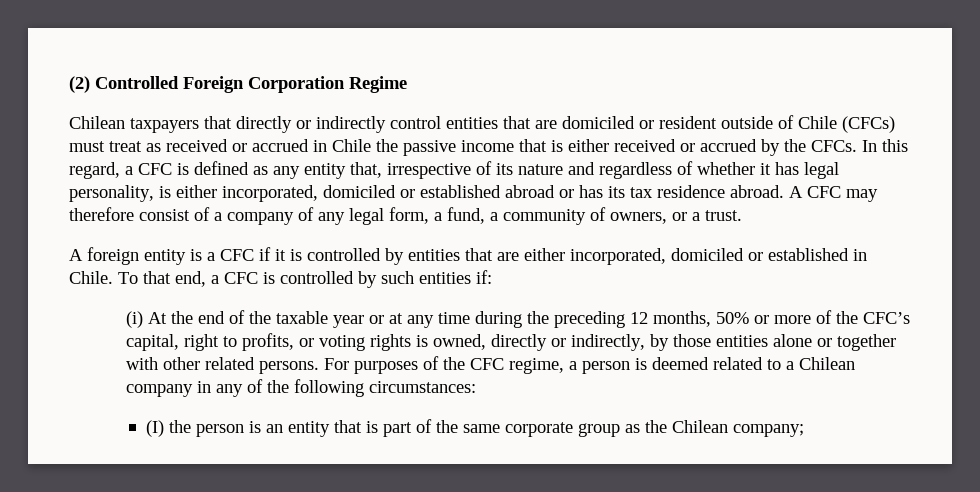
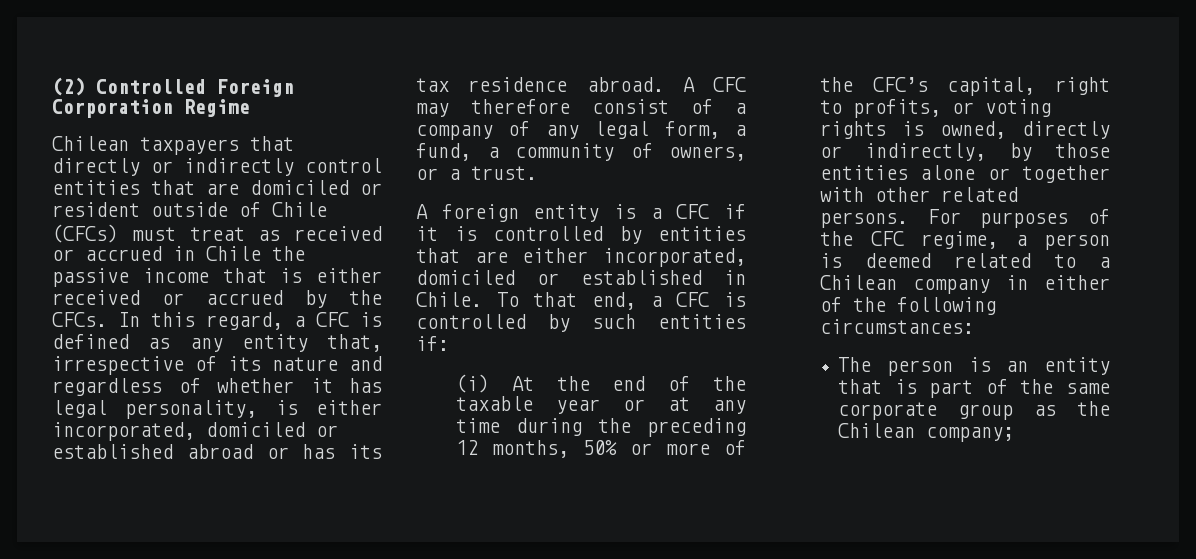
- For purposes of the CFC regime, a person is deemed related to a Chilean company in any of the following circumstances:
+ For purposes of the CFC regime, a person is deemed related to a Chilean company in either of the following circumstances:
- (I) the person is an entity that is part of the same corporate group as the Chilean company;
+ The person is an entity that is part of the same corporate group as the Chilean company;

